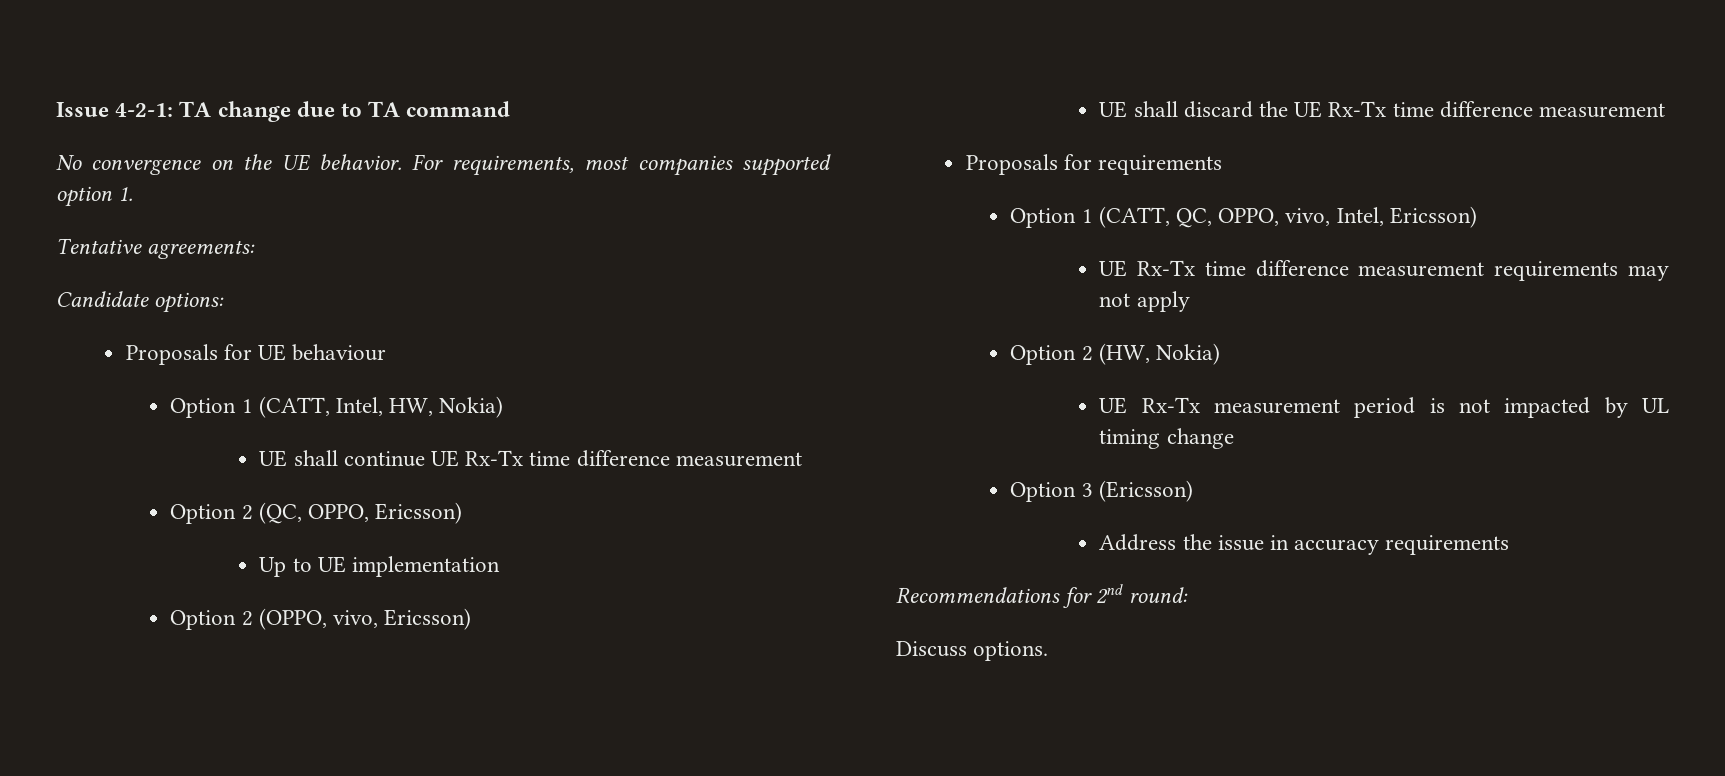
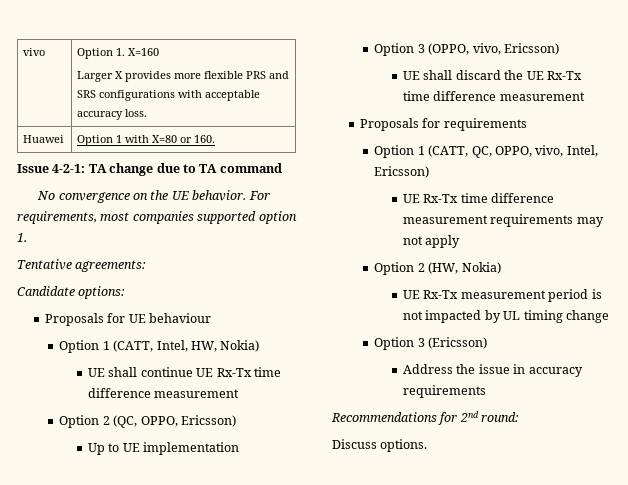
+ vivo | Option 1. X=160
+ Larger X provides more flexible PRS and SRS configurations with acceptable accuracy loss.
+ Huawei | Option 1 with X=80 or 160.
- Option 2 (OPPO, vivo, Ericsson)
+ Option 3 (OPPO, vivo, Ericsson)

